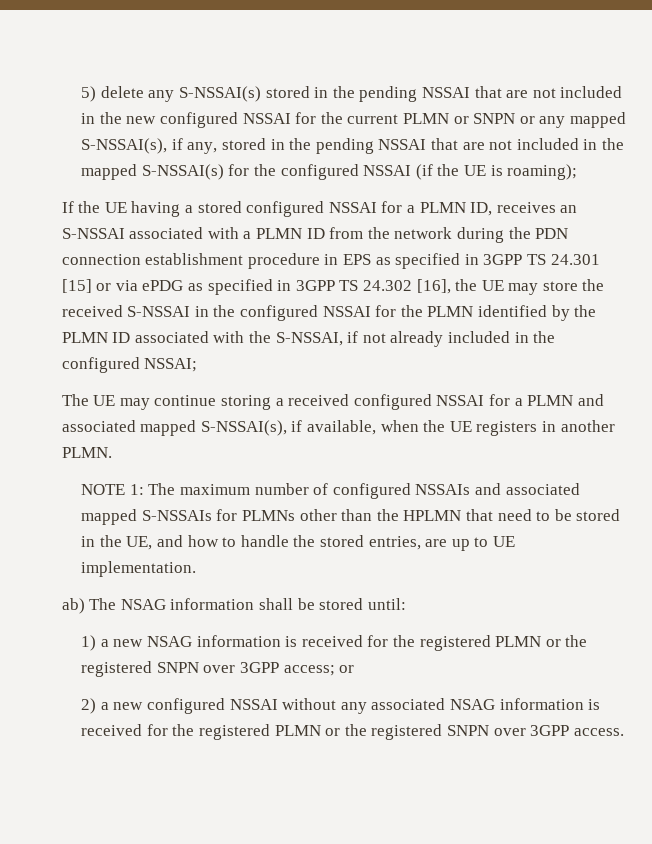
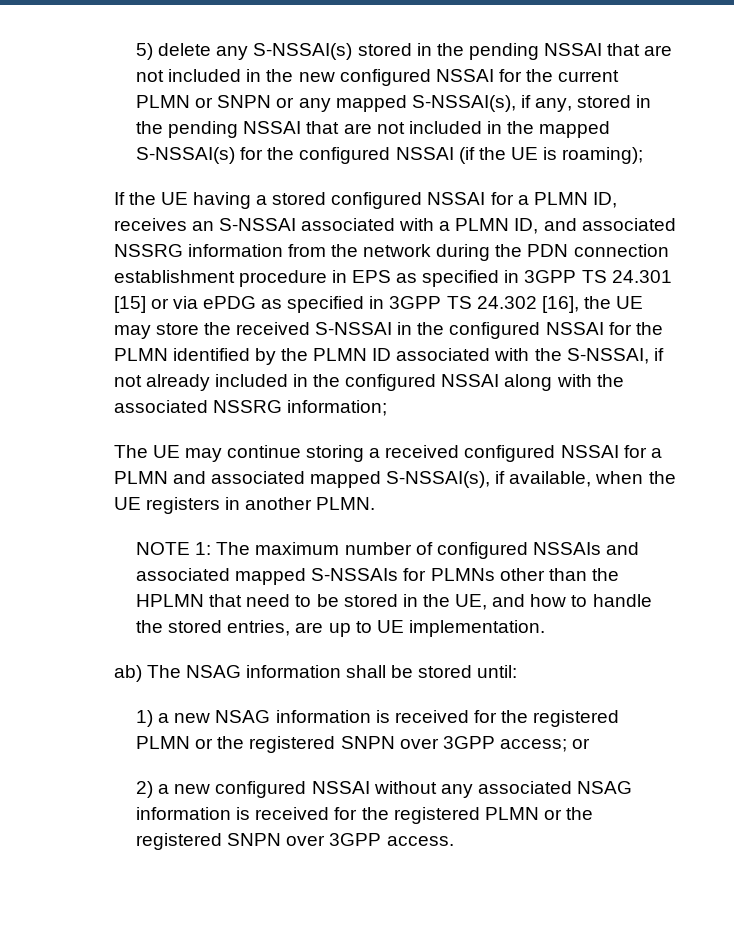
- If the UE having a stored configured NSSAI for a PLMN ID, receives an S-NSSAI associated with a PLMN ID from the network during the PDN connection establishment procedure in EPS as specified in 3GPP TS 24.301 [15] or via ePDG as specified in 3GPP TS 24.302 [16], the UE may store the received S-NSSAI in the configured NSSAI for the PLMN identified by the PLMN ID associated with the S-NSSAI, if not already included in the configured NSSAI;
+ If the UE having a stored configured NSSAI for a PLMN ID, receives an S-NSSAI associated with a PLMN ID, and associated NSSRG information from the network during the PDN connection establishment procedure in EPS as specified in 3GPP TS 24.301 [15] or via ePDG as specified in 3GPP TS 24.302 [16], the UE may store the received S-NSSAI in the configured NSSAI for the PLMN identified by the PLMN ID associated with the S-NSSAI, if not already included in the configured NSSAI along with the associated NSSRG information;

